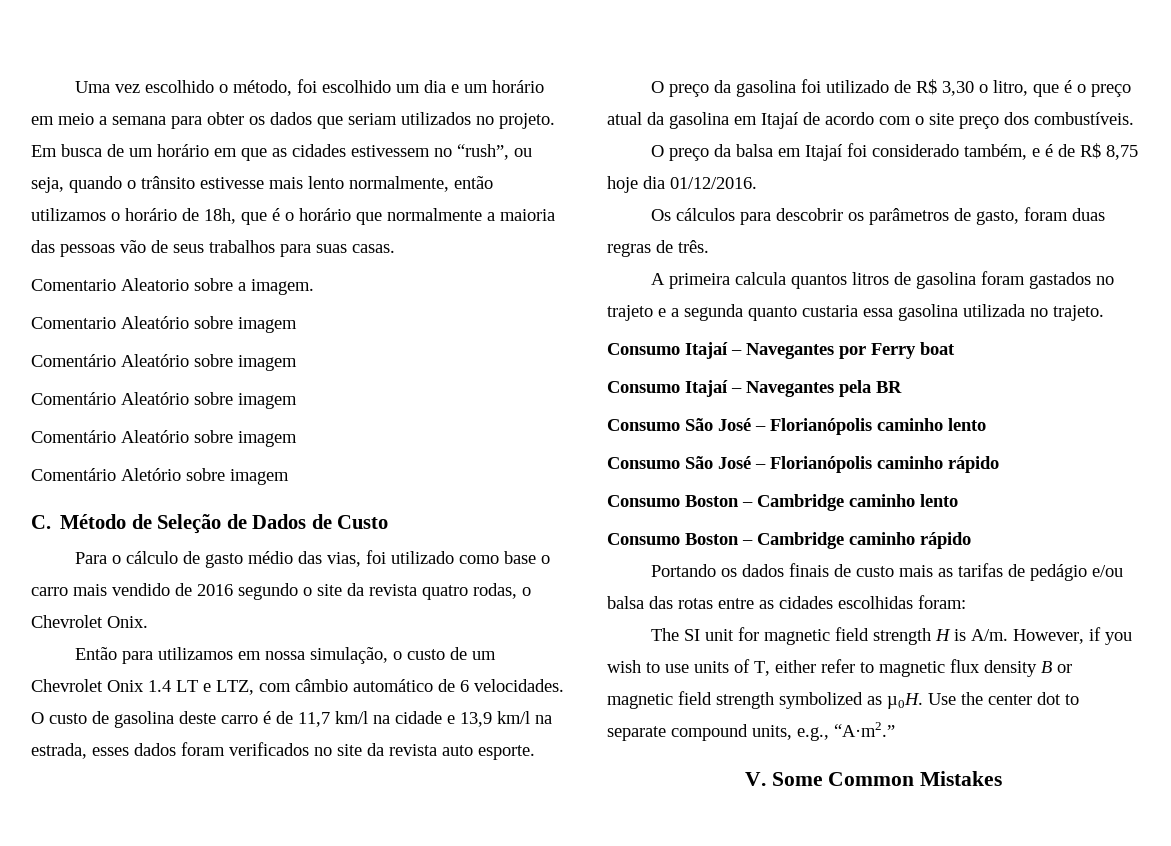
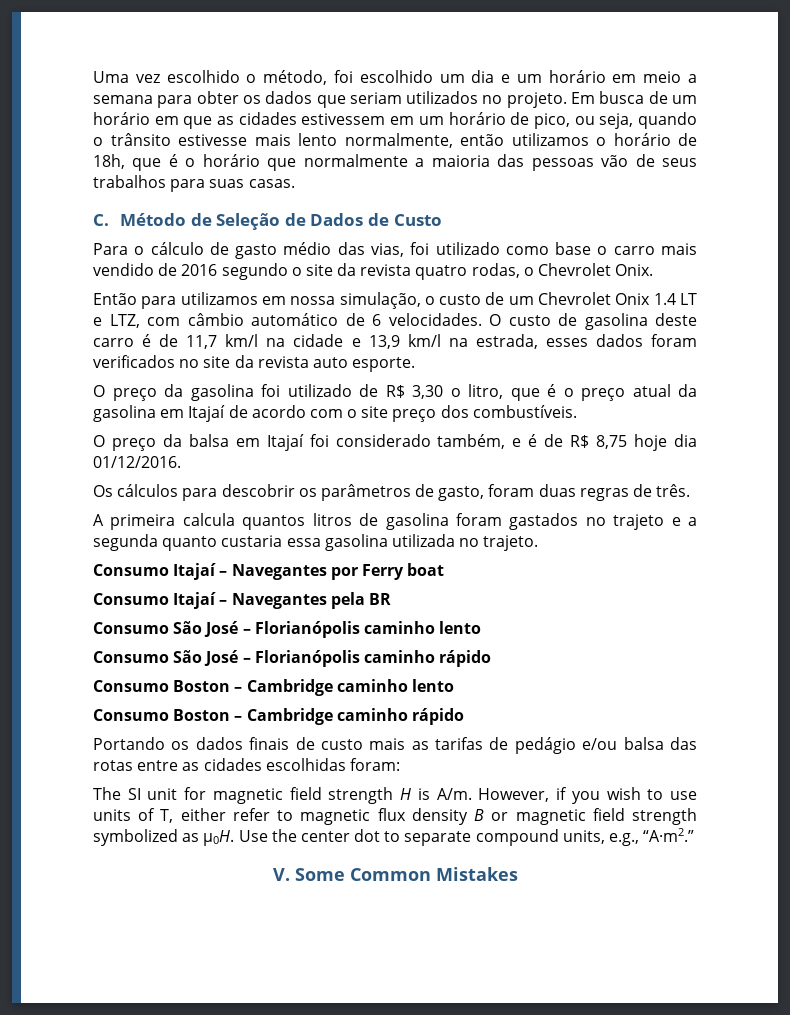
- Em busca de um horário em que as cidades estivessem no “rush”, ou seja, quando o trânsito estivesse mais lento normalmente, então utilizamos o horário de 18h, que é o horário que normalmente a maioria das pessoas vão de seus trabalhos para suas casas.
+ Em busca de um horário em que as cidades estivessem em um horário de pico, ou seja, quando o trânsito estivesse mais lento normalmente, então utilizamos o horário de 18h, que é o horário que normalmente a maioria das pessoas vão de seus trabalhos para suas casas.
- Comentario Aleatorio sobre a imagem.
- Comentario Aleatório sobre imagem
- Comentário Aleatório sobre imagem
- Comentário Aleatório sobre imagem
- Comentário Aleatório sobre imagem
- Comentário Aletório sobre imagem

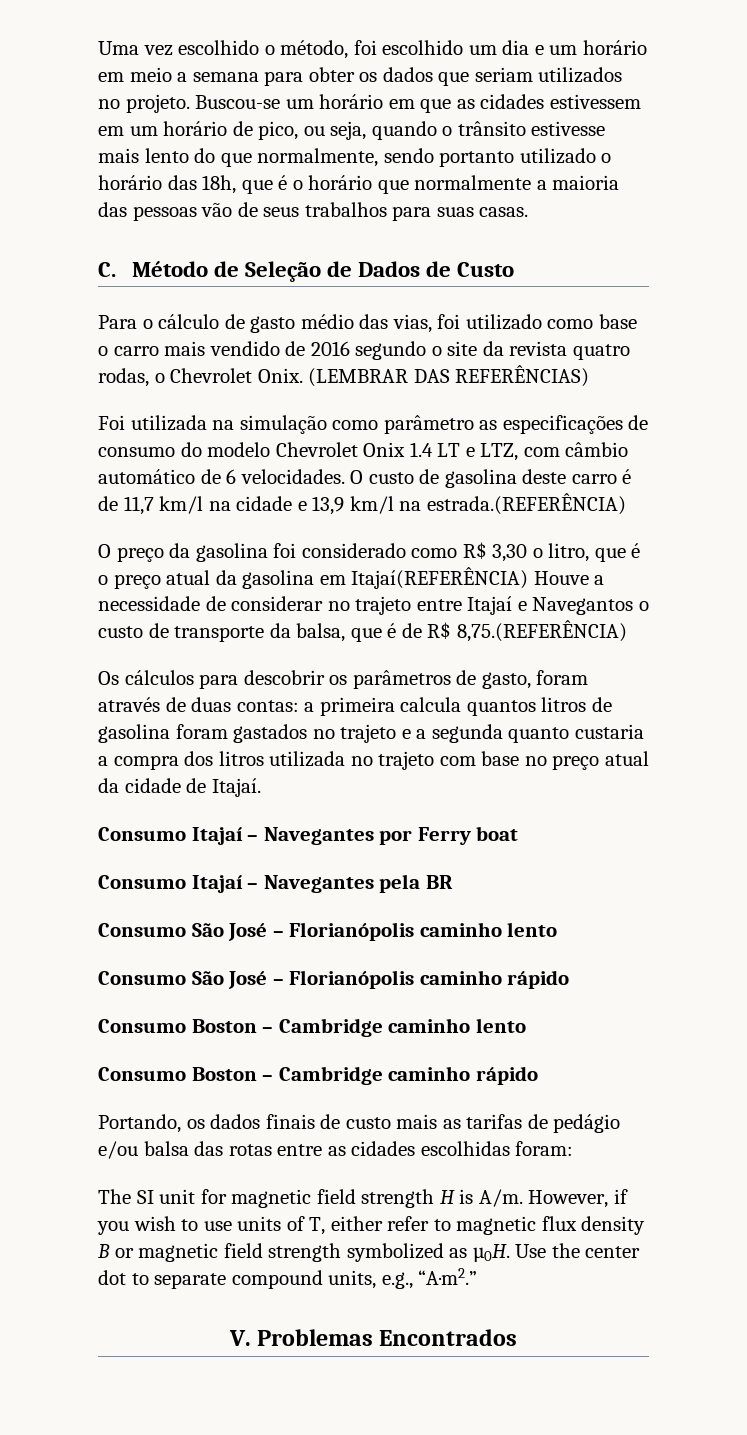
- Em busca de um horário em que as cidades estivessem em um horário de pico, ou seja, quando o trânsito estivesse mais lento normalmente, então utilizamos o horário de 18h, que é o horário que normalmente a maioria das pessoas vão de seus trabalhos para suas casas.
+ Buscou-se um horário em que as cidades estivessem em um horário de pico, ou seja, quando o trânsito estivesse mais lento do que normalmente, sendo portanto utilizado o horário das 18h, que é o horário que normalmente a maioria das pessoas vão de seus trabalhos para suas casas.
- Para o cálculo de gasto médio das vias, foi utilizado como base o carro mais vendido de 2016 segundo o site da revista quatro rodas, o Chevrolet Onix.
- Então para utilizamos em nossa simulação, o custo de um Chevrolet Onix 1.4 LT e LTZ, com câmbio automático de 6 velocidades.
+ Para o cálculo de gasto médio das vias, foi utilizado como base o carro mais vendido de 2016 segundo o site da revista quatro rodas, o Chevrolet Onix. (LEMBRAR DAS REFERÊNCIAS)
+ Foi utilizada na simulação como parâmetro as especificações de consumo do modelo Chevrolet Onix 1.4 LT e LTZ, com câmbio automático de 6 velocidades.
- O custo de gasolina deste carro é de 11,7 km/l na cidade e 13,9 km/l na estrada, esses dados foram verificados no site da revista auto esporte.
+ O custo de gasolina deste carro é de 11,7 km/l na cidade e 13,9 km/l na estrada.(REFERÊNCIA)
- O preço da gasolina foi utilizado de R$ 3,30 o litro, que é o preço atual da gasolina em Itajaí de acordo com o site preço dos combustíveis.
- O preço da balsa em Itajaí foi considerado também, e é de R$ 8,75 hoje dia 01/12/2016.
+ O preço da gasolina foi considerado como R$ 3,30 o litro, que é o preço atual da gasolina em Itajaí(REFERÊNCIA) Houve a necessidade de considerar no trajeto entre Itajaí e Navegantos o custo de transporte da balsa, que é de R$ 8,75.(REFERÊNCIA)
- Os cálculos para descobrir os parâmetros de gasto, foram duas regras de três.
- A primeira calcula quantos litros de gasolina foram gastados no trajeto e a segunda quanto custaria essa gasolina utilizada no trajeto.
+ Os cálculos para descobrir os parâmetros de gasto, foram através de duas contas: a primeira calcula quantos litros de gasolina foram gastados no trajeto e a segunda quanto custaria a compra dos litros utilizada no trajeto com base no preço atual da cidade de Itajaí.
- Portando os dados finais de custo mais as tarifas de pedágio e/ou balsa das rotas entre as cidades escolhidas foram:
+ Portando, os dados finais de custo mais as tarifas de pedágio e/ou balsa das rotas entre as cidades escolhidas foram:
- V. Some Common Mistakes
+ V. Problemas Encontrados

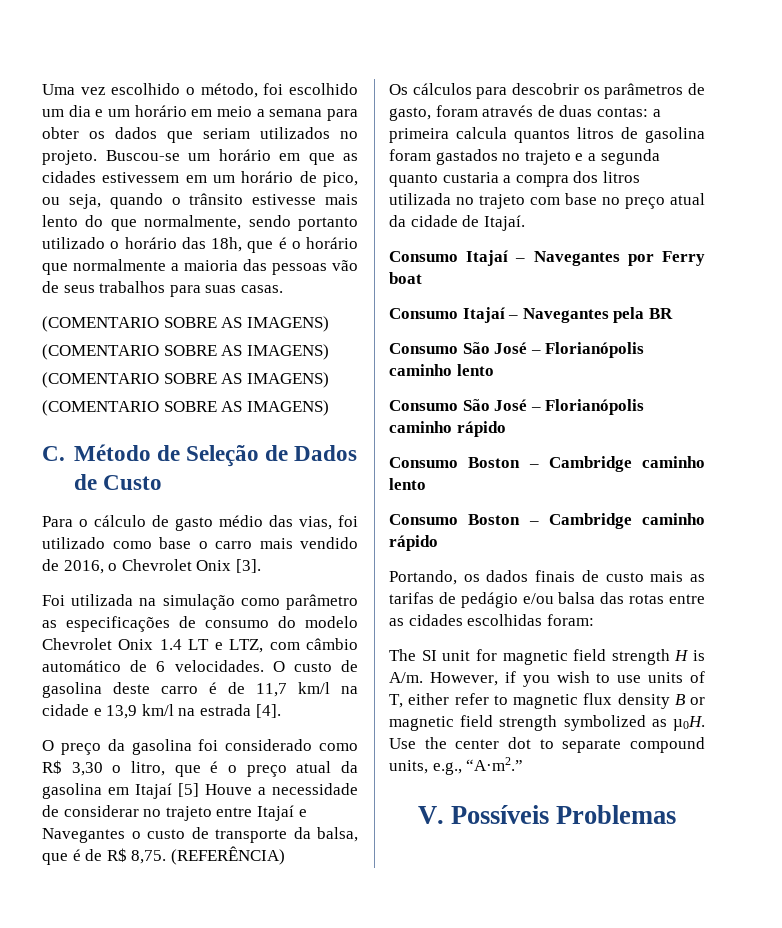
  Buscou-se um horário em que as cidades estivessem em um horário de pico, ou seja, quando o trânsito estivesse mais lento do que normalmente, sendo portanto utilizado o horário das 18h, que é o horário que normalmente a maioria das pessoas vão de seus trabalhos para suas casas.
+ (COMENTARIO SOBRE AS IMAGENS)
+ (COMENTARIO SOBRE AS IMAGENS)
+ (COMENTARIO SOBRE AS IMAGENS)
+ (COMENTARIO SOBRE AS IMAGENS)
- Para o cálculo de gasto médio das vias, foi utilizado como base o carro mais vendido de 2016 segundo o site da revista quatro rodas, o Chevrolet Onix. (LEMBRAR DAS REFERÊNCIAS)
+ Para o cálculo de gasto médio das vias, foi utilizado como base o carro mais vendido de 2016, o Chevrolet Onix [3].
- O custo de gasolina deste carro é de 11,7 km/l na cidade e 13,9 km/l na estrada.(REFERÊNCIA)
+ O custo de gasolina deste carro é de 11,7 km/l na cidade e 13,9 km/l na estrada [4].
- O preço da gasolina foi considerado como R$ 3,30 o litro, que é o preço atual da gasolina em Itajaí(REFERÊNCIA) Houve a necessidade de considerar no trajeto entre Itajaí e Navegantos o custo de transporte da balsa, que é de R$ 8,75.(REFERÊNCIA)
+ O preço da gasolina foi considerado como R$ 3,30 o litro, que é o preço atual da gasolina em Itajaí [5] Houve a necessidade de considerar no trajeto entre Itajaí e Navegantes o custo de transporte da balsa, que é de R$ 8,75. (REFERÊNCIA)
- V. Problemas Encontrados
+ V. Possíveis Problemas

